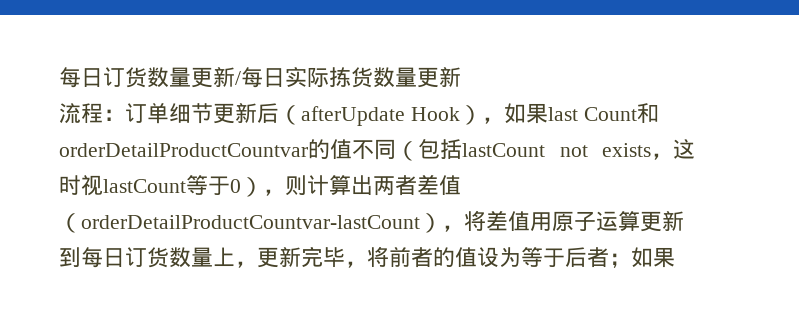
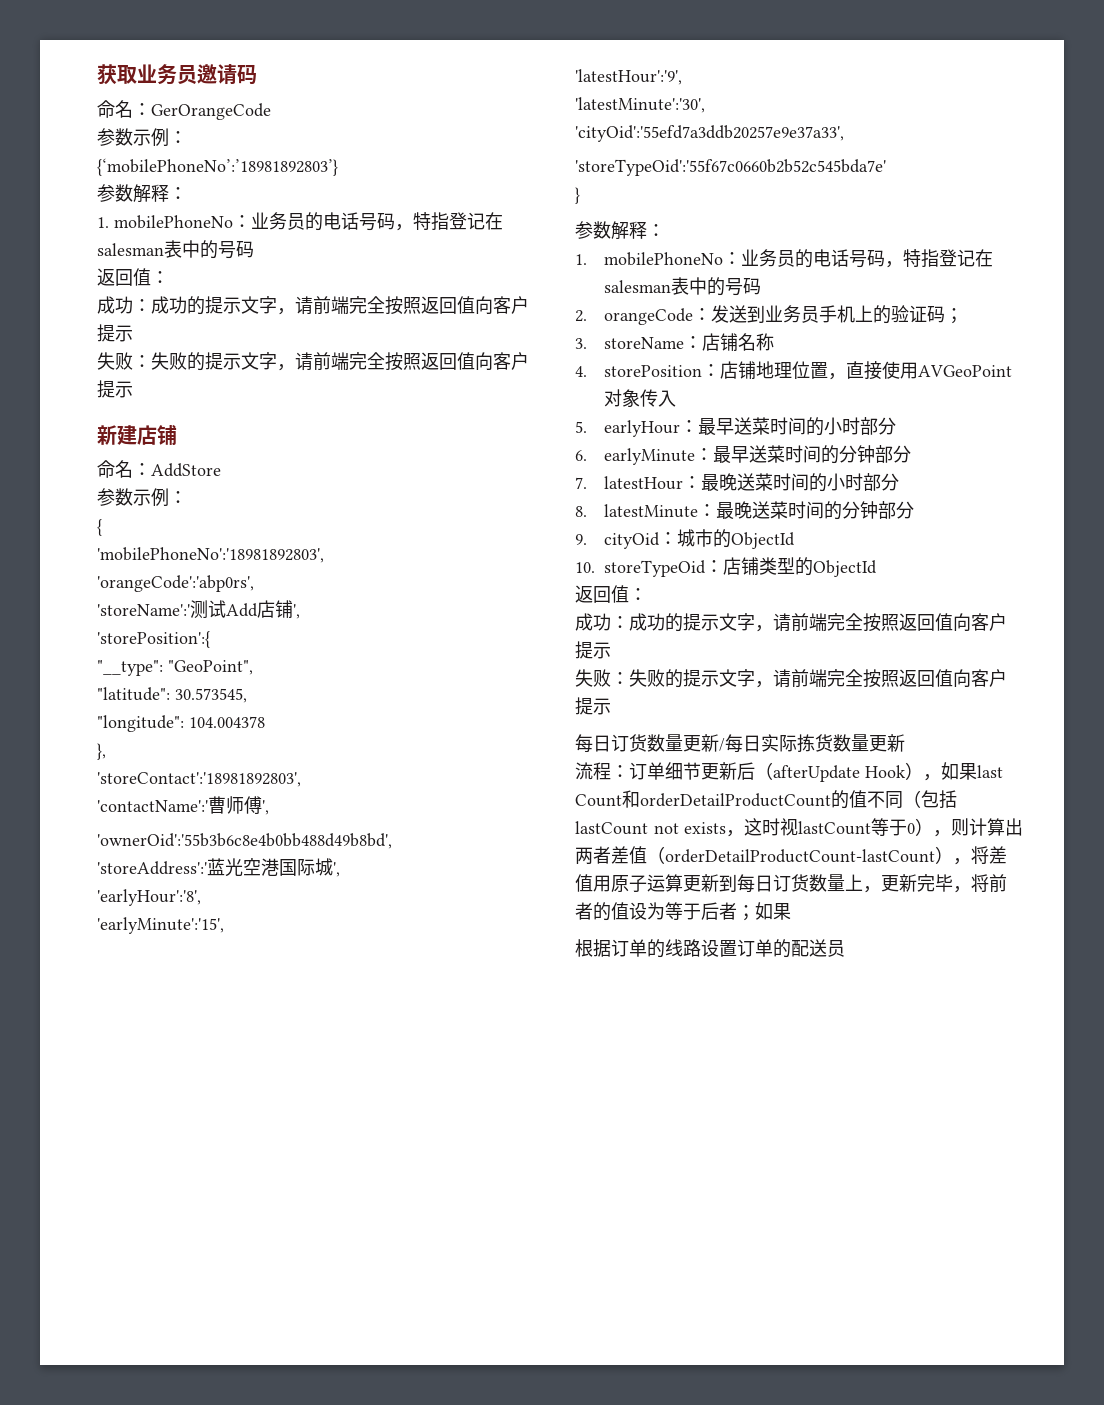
+ 获取业务员邀请码
+ 命名：GerOrangeCode
+ 参数示例：
+ {‘mobilePhoneNo’:’18981892803’}
+ 参数解释：
+ 1. mobilePhoneNo：业务员的电话号码，特指登记在salesman表中的号码
+ 返回值：
+ 成功：成功的提示文字，请前端完全按照返回值向客户提示
+ 失败：失败的提示文字，请前端完全按照返回值向客户提示
+ 新建店铺
+ 命名：AddStore
+ 参数示例：
+ {
+ 'mobilePhoneNo':'18981892803',
+ 'orangeCode':'abp0rs',
+ 'storeName':'测试Add店铺',
+ 'storePosition':{
+ "__type": "GeoPoint",
+ "latitude": 30.573545,
+ "longitude": 104.004378
+ },
+ 'storeContact':'18981892803',
+ 'contactName':'曹师傅',
+ 'ownerOid':'55b3b6c8e4b0bb488d49b8bd',
+ 'storeAddress':'蓝光空港国际城',
+ 'earlyHour':'8',
+ 'earlyMinute':'15',
+ 'latestHour':'9',
+ 'latestMinute':'30',
+ 'cityOid':'55efd7a3ddb20257e9e37a33',
+ 'storeTypeOid':'55f67c0660b2b52c545bda7e'
+ }
+ 参数解释：
+ 1. mobilePhoneNo：业务员的电话号码，特指登记在salesman表中的号码
+ 2. orangeCode：发送到业务员手机上的验证码；
+ 3. storeName：店铺名称
+ 4. storePosition：店铺地理位置，直接使用AVGeoPoint对象传入
+ 5. earlyHour：最早送菜时间的小时部分
+ 6. earlyMinute：最早送菜时间的分钟部分
+ 7. latestHour：最晚送菜时间的小时部分
+ 8. latestMinute：最晚送菜时间的分钟部分
+ 9. cityOid：城市的ObjectId
+ 10. storeTypeOid：店铺类型的ObjectId
+ 返回值：
+ 成功：成功的提示文字，请前端完全按照返回值向客户提示
+ 失败：失败的提示文字，请前端完全按照返回值向客户提示
- 流程：订单细节更新后（afterUpdate Hook），如果last Count和orderDetailProductCountvar的值不同（包括lastCount not exists，这时视lastCount等于0），则计算出两者差值（orderDetailProductCountvar-lastCount），将差值用原子运算更新到每日订货数量上，更新完毕，将前者的值设为等于后者；如果
+ 流程：订单细节更新后（afterUpdate Hook），如果last Count和orderDetailProductCount的值不同（包括lastCount not exists，这时视lastCount等于0），则计算出两者差值（orderDetailProductCount-lastCount），将差值用原子运算更新到每日订货数量上，更新完毕，将前者的值设为等于后者；如果
+ 根据订单的线路设置订单的配送员

